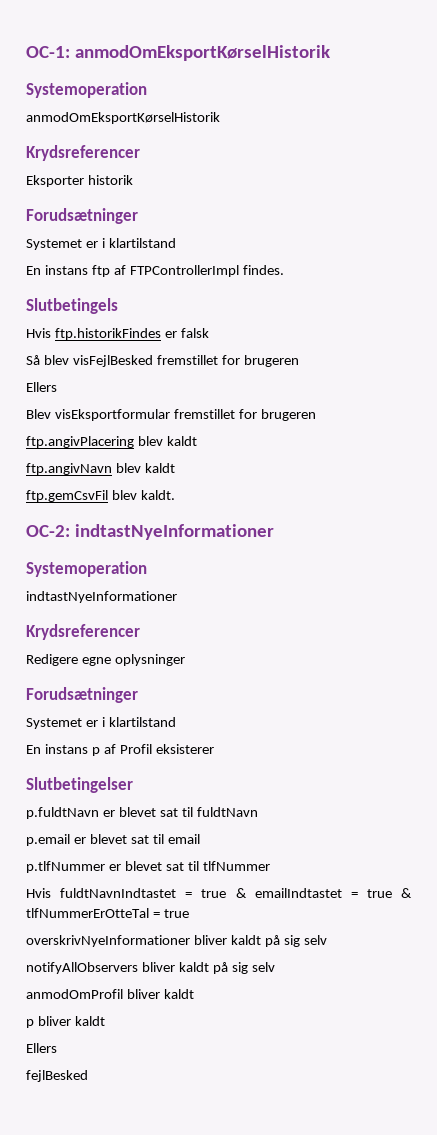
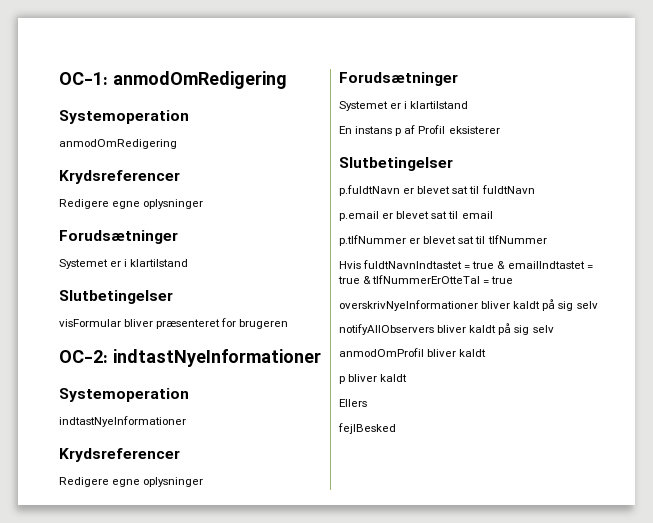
- OC-1: anmodOmEksportKørselHistorik
+ OC-1: anmodOmRedigering
  Systemoperation
- anmodOmEksportKørselHistorik
+ anmodOmRedigering
  Krydsreferencer
- Eksporter historik
+ Redigere egne oplysninger
  Forudsætninger
  Systemet er i klartilstand
- En instans ftp af FTPControllerImpl findes.
- Slutbetingels
- Hvis ftp.historikFindes er falsk
- Så blev visFejlBesked fremstillet for brugeren
- Ellers
- Blev visEksportformular fremstillet for brugeren
- ftp.angivPlacering blev kaldt
- ftp.angivNavn blev kaldt
- ftp.gemCsvFil blev kaldt.
+ Slutbetingelser
+ visFormular bliver præsenteret for brugeren

